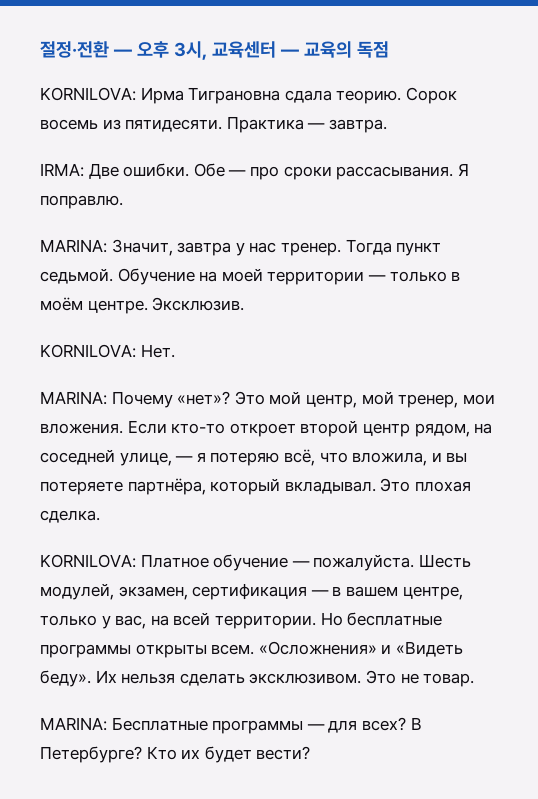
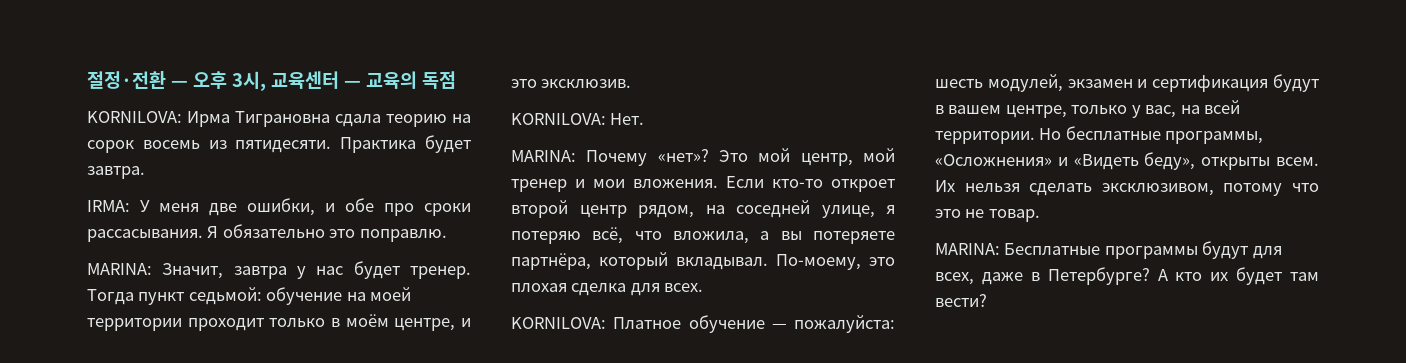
- KORNILOVA: Ирма Тиграновна сдала теорию. Сорок восемь из пятидесяти.
+ KORNILOVA: Ирма Тиграновна сдала теорию на сорок восемь из пятидесяти.
- Практика — завтра.
+ Практика будет завтра.
- IRMA: Две ошибки. Обе — про сроки рассасывания.
+ IRMA: У меня две ошибки, и обе про сроки рассасывания.
- Я поправлю.
+ Я обязательно это поправлю.
- MARINA: Значит, завтра у нас тренер.
+ MARINA: Значит, завтра у нас будет тренер.
- Тогда пункт седьмой. Обучение на моей территории — только в моём центре. Эксклюзив.
+ Тогда пункт седьмой: обучение на моей территории проходит только в моём центре, и это эксклюзив.
- Это мой центр, мой тренер, мои вложения.
+ Это мой центр, мой тренер и мои вложения.
- Если кто-то откроет второй центр рядом, на соседней улице, — я потеряю всё, что вложила, и вы потеряете партнёра, который вкладывал.
+ Если кто-то откроет второй центр рядом, на соседней улице, я потеряю всё, что вложила, а вы потеряете партнёра, который вкладывал.
- Это плохая сделка.
- KORNILOVA: Платное обучение — пожалуйста. Шесть модулей, экзамен, сертификация — в вашем центре, только у вас, на всей территории.
+ По-моему, это плохая сделка для всех.
+ KORNILOVA: Платное обучение — пожалуйста: шесть модулей, экзамен и сертификация будут в вашем центре, только у вас, на всей территории.
- Но бесплатные программы открыты всем. «Осложнения» и «Видеть беду». Их нельзя сделать эксклюзивом. Это не товар.
+ Но бесплатные программы, «Осложнения» и «Видеть беду», открыты всем. Их нельзя сделать эксклюзивом, потому что это не товар.
- MARINA: Бесплатные программы — для всех? В Петербурге? Кто их будет вести?
+ MARINA: Бесплатные программы будут для всех, даже в Петербурге? А кто их будет там вести?

